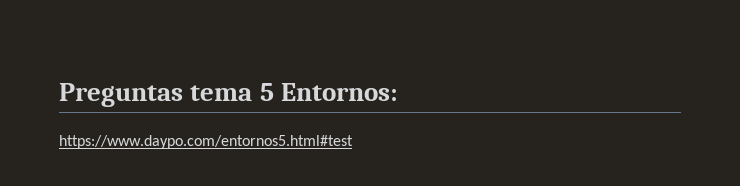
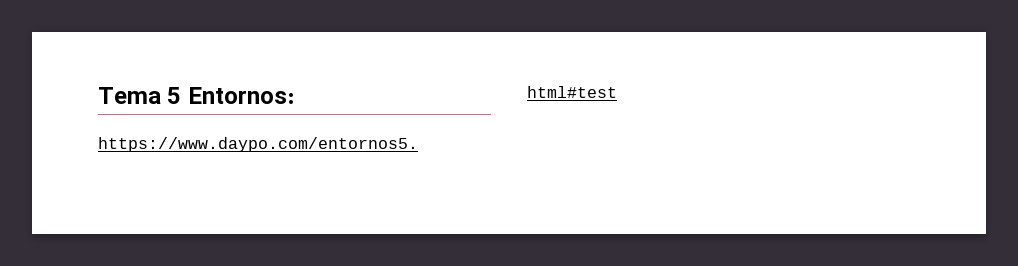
- Preguntas tema 5 Entornos:
+ Tema 5 Entornos:

